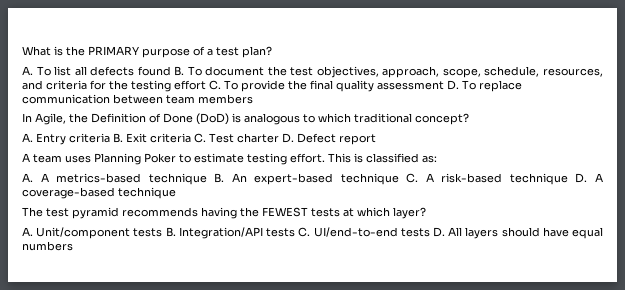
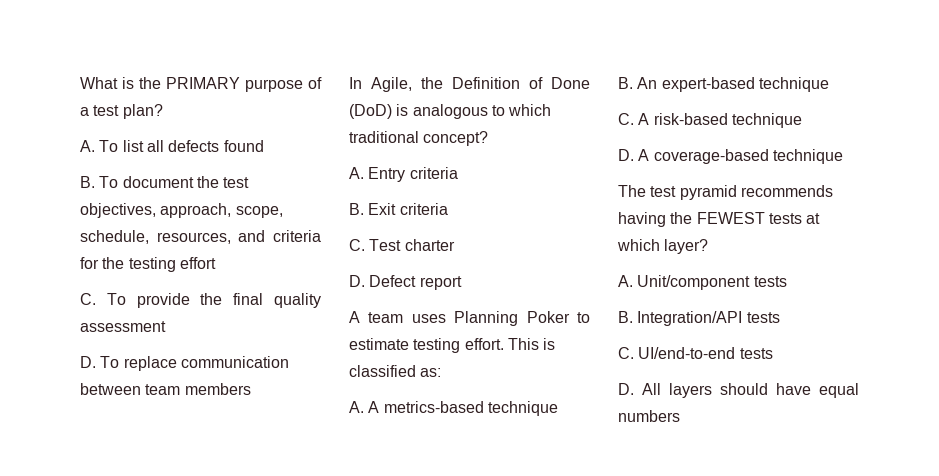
- A. To list all defects found B. To document the test objectives, approach, scope, schedule, resources, and criteria for the testing effort C. To provide the final quality assessment D. To replace communication between team members
+ A. To list all defects found
+ B. To document the test objectives, approach, scope, schedule, resources, and criteria for the testing effort
+ C. To provide the final quality assessment
+ D. To replace communication between team members
- A. Entry criteria B. Exit criteria C. Test charter D. Defect report
+ A. Entry criteria
+ B. Exit criteria
+ C. Test charter
+ D. Defect report
- A. A metrics-based technique B. An expert-based technique C. A risk-based technique D. A coverage-based technique
+ A. A metrics-based technique
+ B. An expert-based technique
+ C. A risk-based technique
+ D. A coverage-based technique
- A. Unit/component tests B. Integration/API tests C. UI/end-to-end tests D. All layers should have equal numbers
+ A. Unit/component tests
+ B. Integration/API tests
+ C. UI/end-to-end tests
+ D. All layers should have equal numbers

